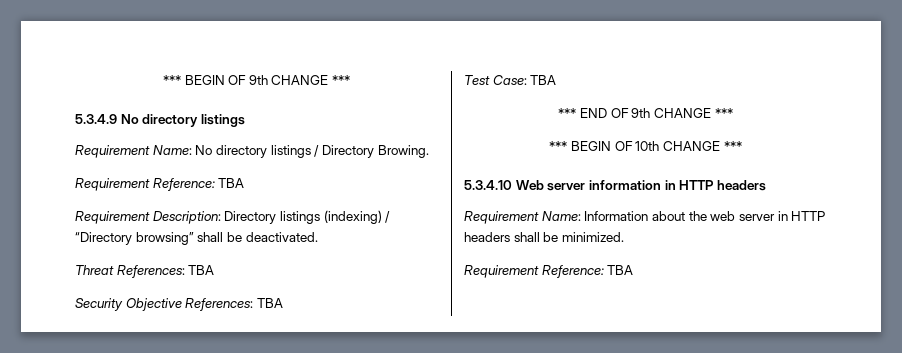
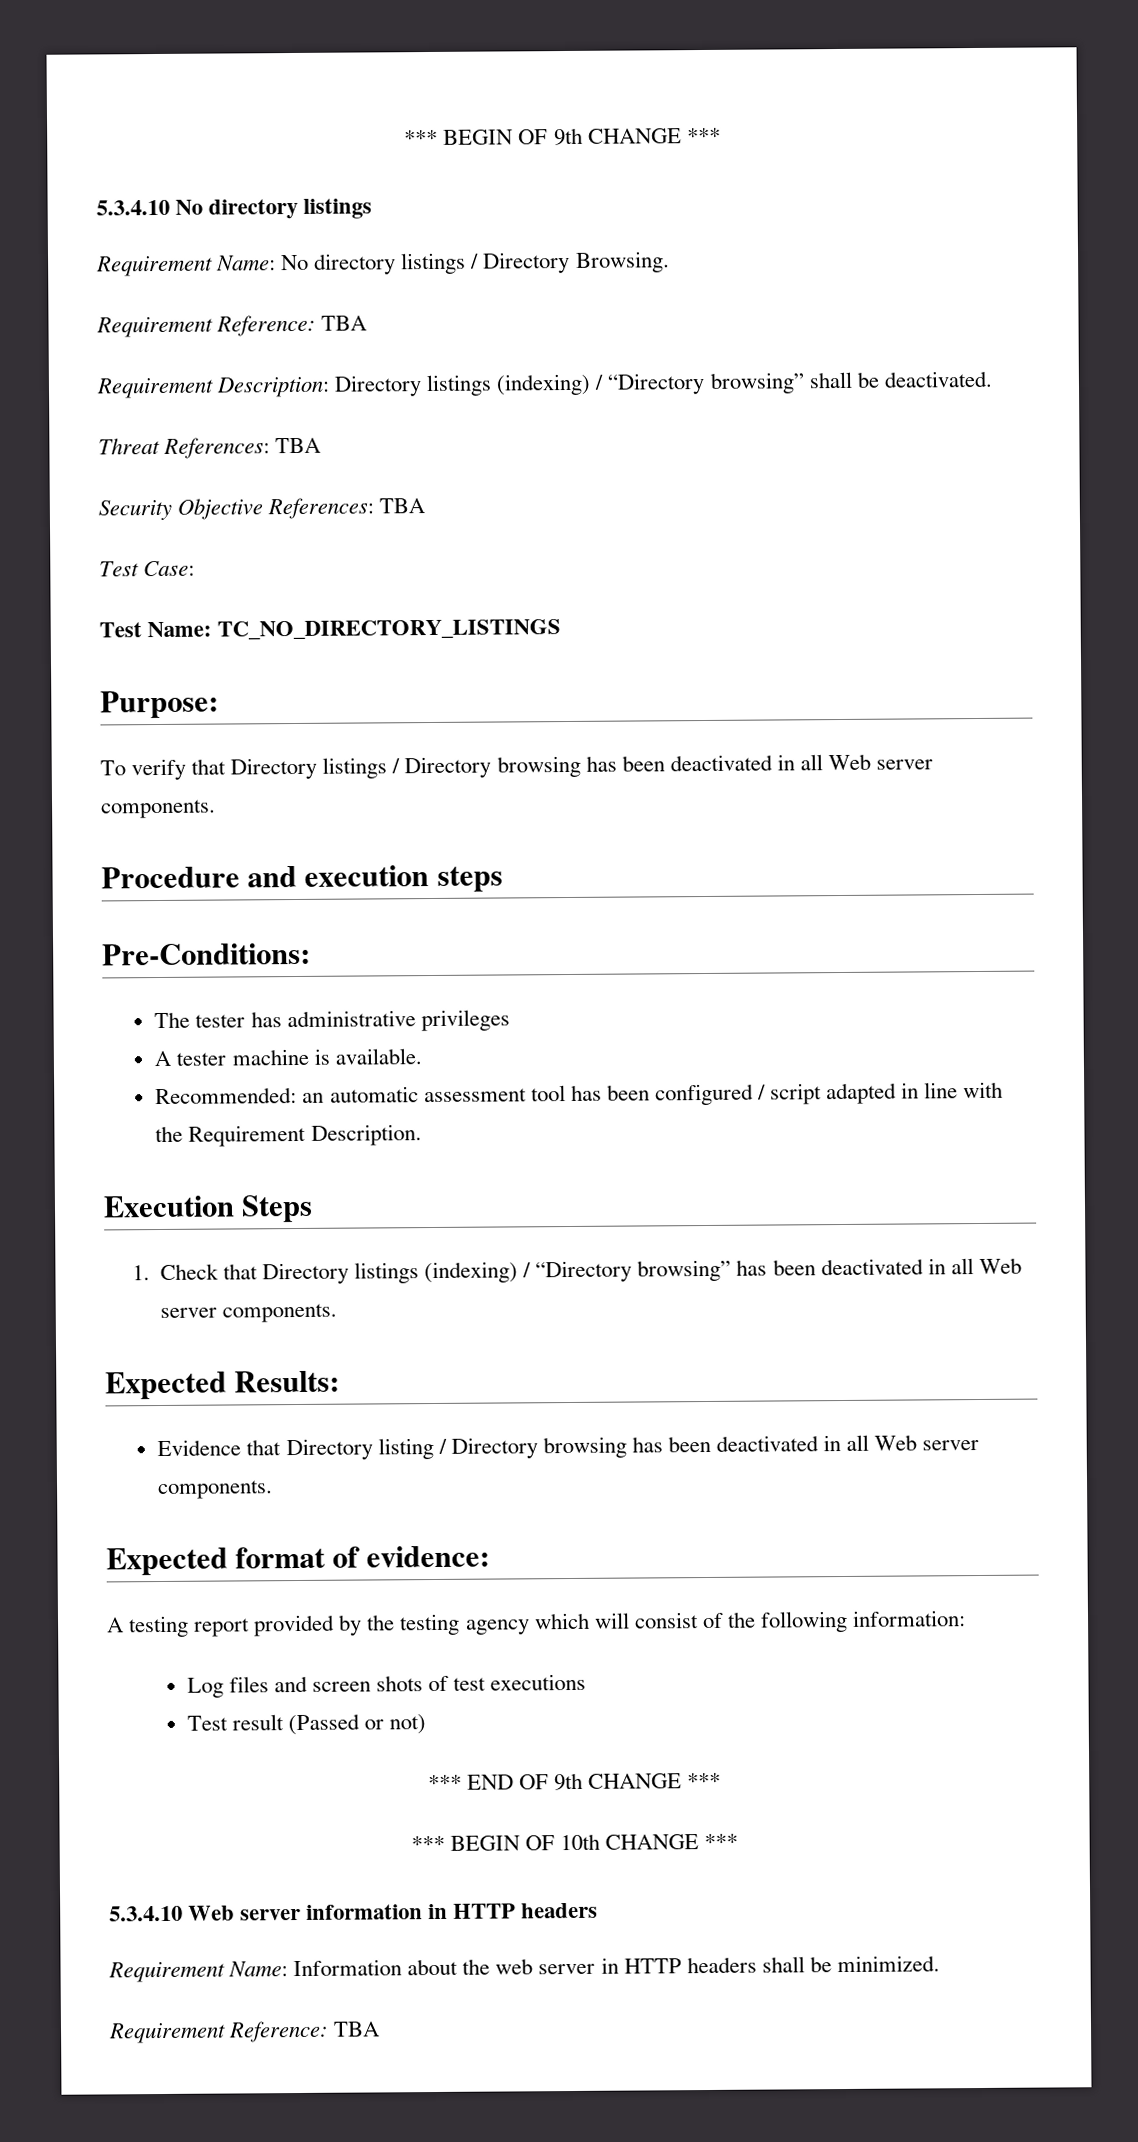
- 5.3.4.9 No directory listings
+ 5.3.4.10 No directory listings
- Requirement Name: No directory listings / Directory Browing.
+ Requirement Name: No directory listings / Directory Browsing.
- Test Case: TBA
+ Test Case:
+ Test Name: TC_NO_DIRECTORY_LISTINGS
+ Purpose:
+ To verify that Directory listings / Directory browsing has been deactivated in all Web server components.
+ Procedure and execution steps
+ Pre-Conditions:
+ The tester has administrative privileges
+ A tester machine is available.
+ Recommended: an automatic assessment tool has been configured / script adapted in line with the Requirement Description.
+ Execution Steps
+ 1. Check that Directory listings (indexing) / “Directory browsing” has been deactivated in all Web server components.
+ Expected Results:
+ Evidence that Directory listing / Directory browsing has been deactivated in all Web server components.
+ Expected format of evidence:
+ A testing report provided by the testing agency which will consist of the following information:
+ Log files and screen shots of test executions
+ Test result (Passed or not)

